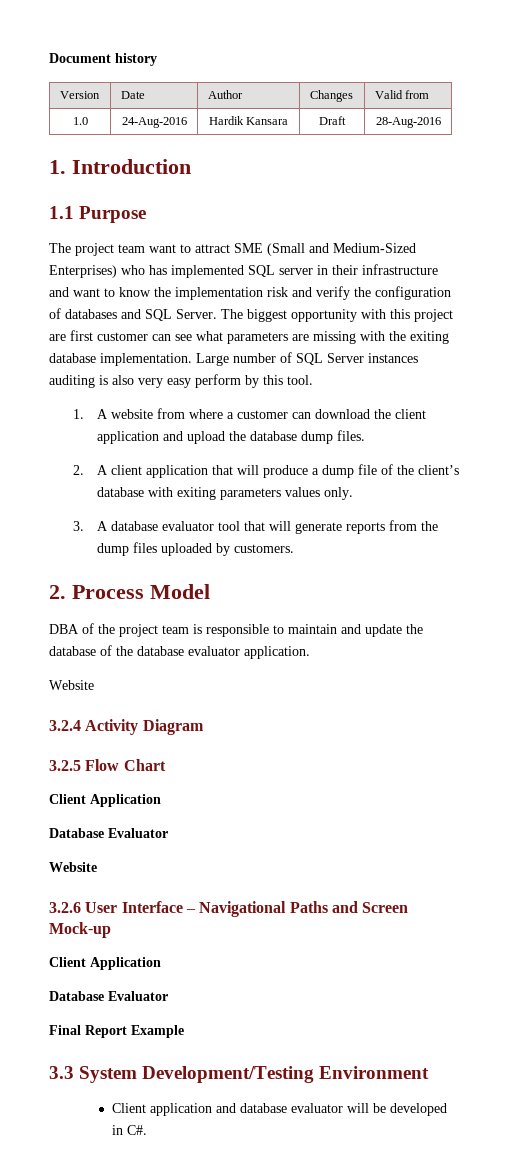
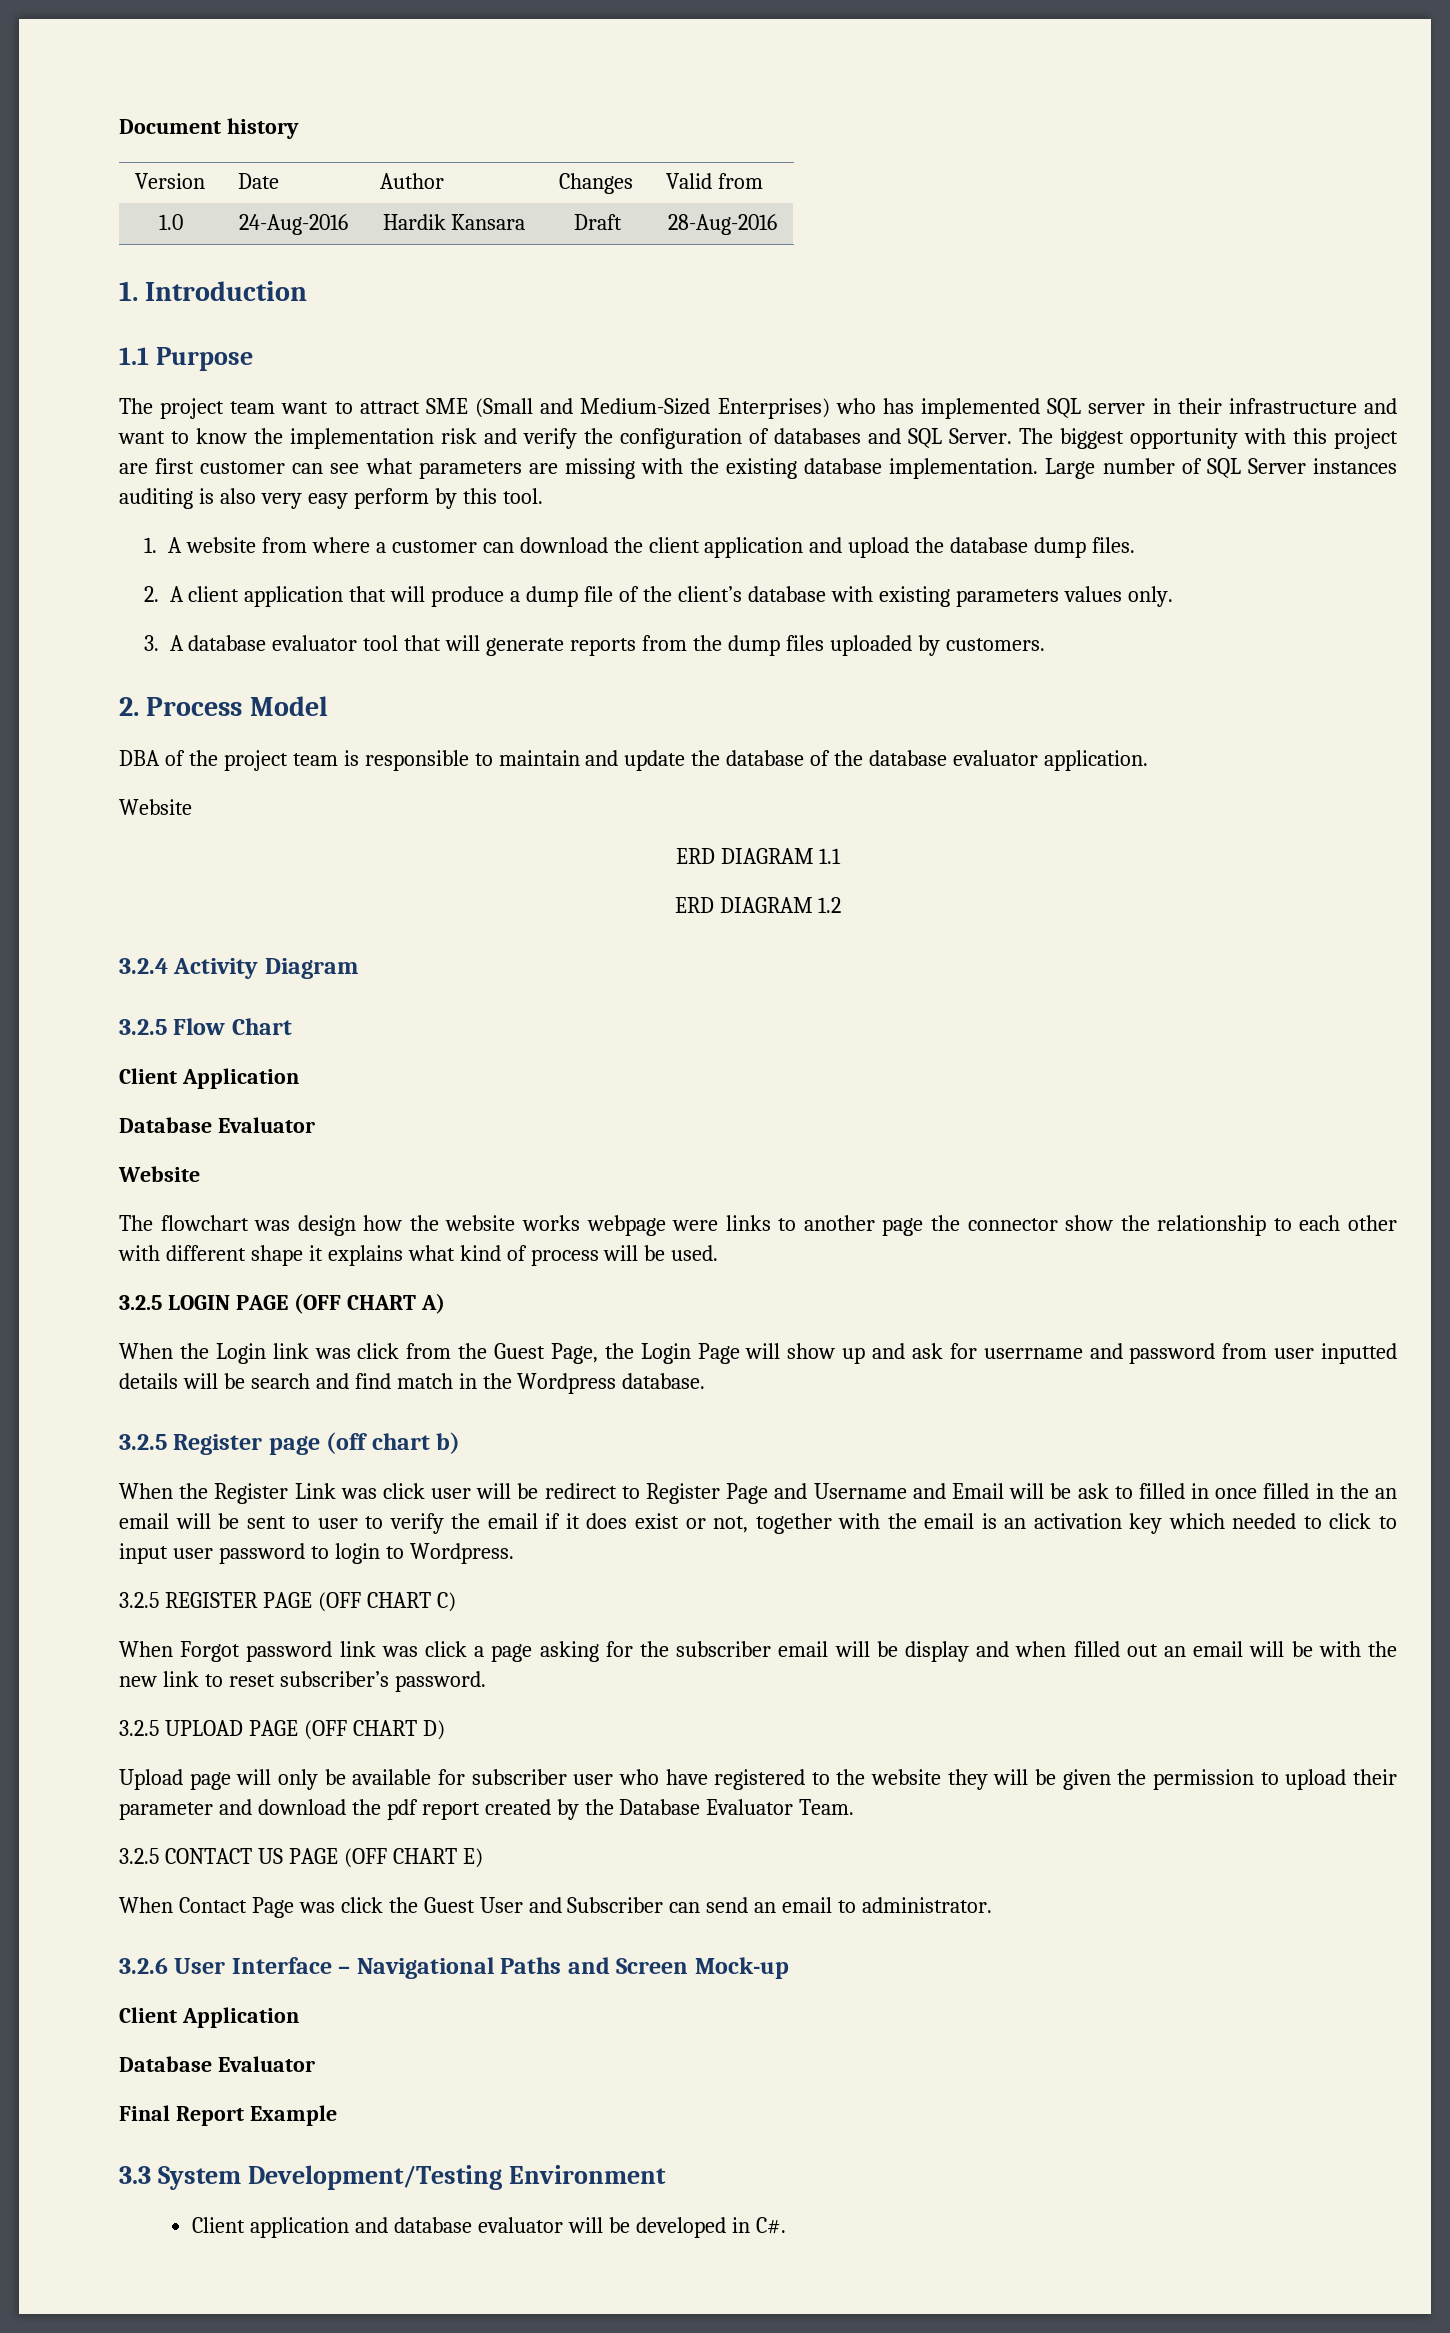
- The biggest opportunity with this project are first customer can see what parameters are missing with the exiting database implementation.
+ The biggest opportunity with this project are first customer can see what parameters are missing with the existing database implementation.
- 2. A client application that will produce a dump file of the client’s database with exiting parameters values only.
+ 2. A client application that will produce a dump file of the client’s database with existing parameters values only.
+ ERD DIAGRAM 1.1
+ ERD DIAGRAM 1.2
+ The flowchart was design how the website works webpage were links to another page the connector show the relationship to each other with different shape it explains what kind of process will be used.
+ 3.2.5 LOGIN PAGE (OFF CHART A)
+ When the Login link was click from the Guest Page, the Login Page will show up and ask for userrname and password from user inputted details will be search and find match in the Wordpress database.
+ 3.2.5 Register page (off chart b)
+ When the Register Link was click user will be redirect to Register Page and Username and Email will be ask to filled in once filled in the an email will be sent to user to verify the email if it does exist or not, together with the email is an activation key which needed to click to input user password to login to Wordpress.
+ 3.2.5 REGISTER PAGE (OFF CHART C)
+ When Forgot password link was click a page asking for the subscriber email will be display and when filled out an email will be with the new link to reset subscriber’s password.
+ 3.2.5 UPLOAD PAGE (OFF CHART D)
+ Upload page will only be available for subscriber user who have registered to the website they will be given the permission to upload their parameter and download the pdf report created by the Database Evaluator Team.
+ 3.2.5 CONTACT US PAGE (OFF CHART E)
+ When Contact Page was click the Guest User and Subscriber can send an email to administrator.

